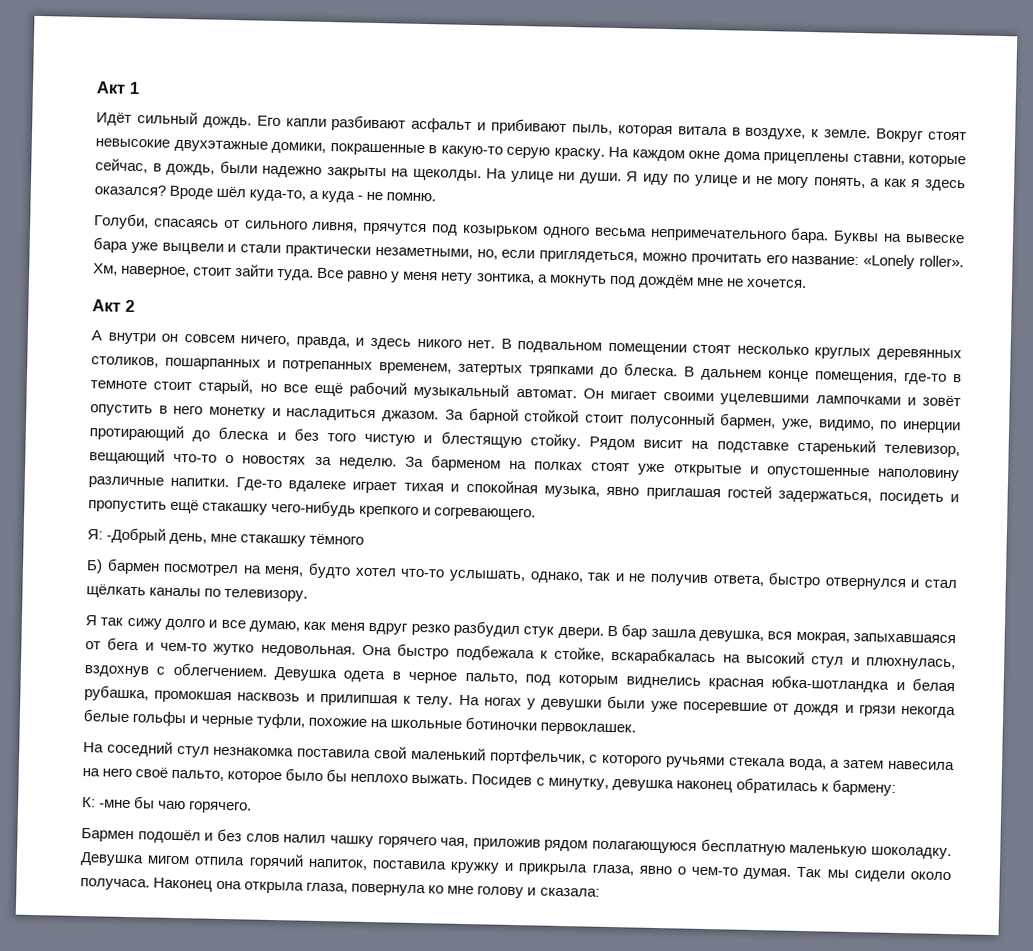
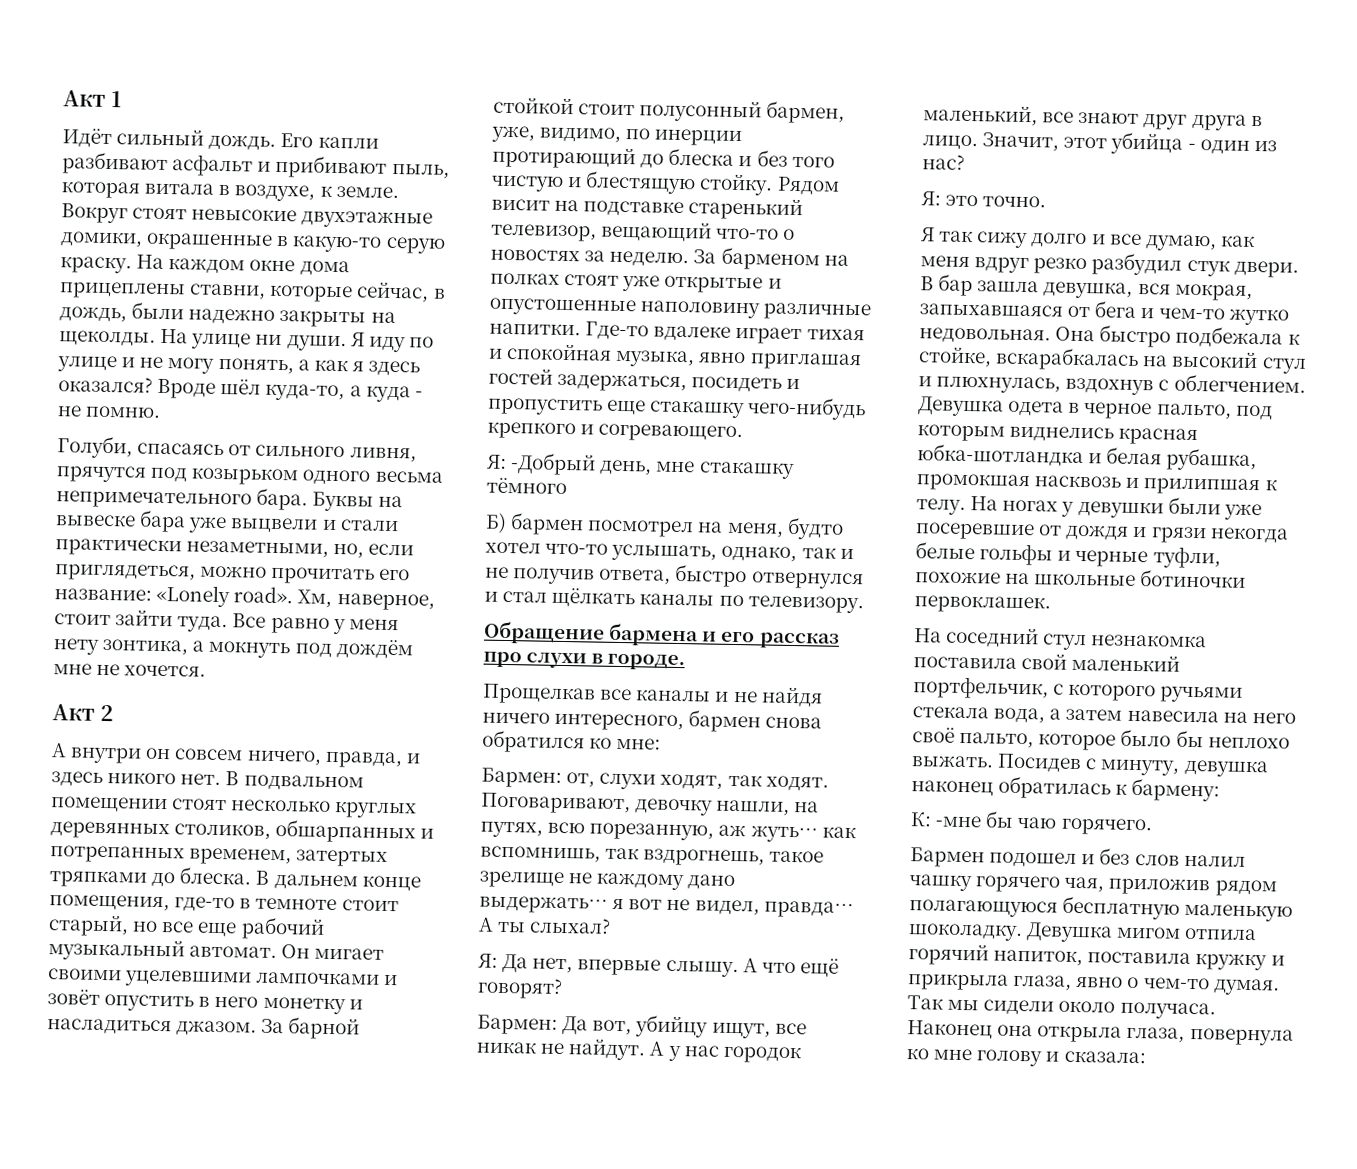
- Вокруг стоят невысокие двухэтажные домики, покрашенные в какую-то серую краску.
+ Вокруг стоят невысокие двухэтажные домики, окрашенные в какую-то серую краску.
- Буквы на вывеске бара уже выцвели и стали практически незаметными, но, если приглядеться, можно прочитать его название: «Lonely roller».
+ Буквы на вывеске бара уже выцвели и стали практически незаметными, но, если приглядеться, можно прочитать его название: «Lonely road».
- В подвальном помещении стоят несколько круглых деревянных столиков, пошарпанных и потрепанных временем, затертых тряпками до блеска.
+ В подвальном помещении стоят несколько круглых деревянных столиков, обшарпанных и потрепанных временем, затертых тряпками до блеска.
- В дальнем конце помещения, где-то в темноте стоит старый, но все ещё рабочий музыкальный автомат.
+ В дальнем конце помещения, где-то в темноте стоит старый, но все еще рабочий музыкальный автомат.
- Где-то вдалеке играет тихая и спокойная музыка, явно приглашая гостей задержаться, посидеть и пропустить ещё стакашку чего-нибудь крепкого и согревающего.
+ Где-то вдалеке играет тихая и спокойная музыка, явно приглашая гостей задержаться, посидеть и пропустить еще стакашку чего-нибудь крепкого и согревающего.
+ Обращение бармена и его рассказ про слухи в городе.
+ Прощелкав все каналы и не найдя ничего интересного, бармен снова обратился ко мне:
+ Бармен: от, слухи ходят, так ходят. Поговаривают, девочку нашли, на путях, всю порезанную, аж жуть… как вспомнишь, так вздрогнешь, такое зрелище не каждому дано выдержать… я вот не видел, правда… А ты слыхал?
+ Я: Да нет, впервые слышу. А что ещё говорят?
+ Бармен: Да вот, убийцу ищут, все никак не найдут. А у нас городок маленький, все знают друг друга в лицо. Значит, этот убийца - один из нас?
+ Я: это точно.
- Посидев с минутку, девушка наконец обратилась к бармену:
+ Посидев с минуту, девушка наконец обратилась к бармену:
- Бармен подошёл и без слов налил чашку горячего чая, приложив рядом полагающуюся бесплатную маленькую шоколадку.
+ Бармен подошел и без слов налил чашку горячего чая, приложив рядом полагающуюся бесплатную маленькую шоколадку.

